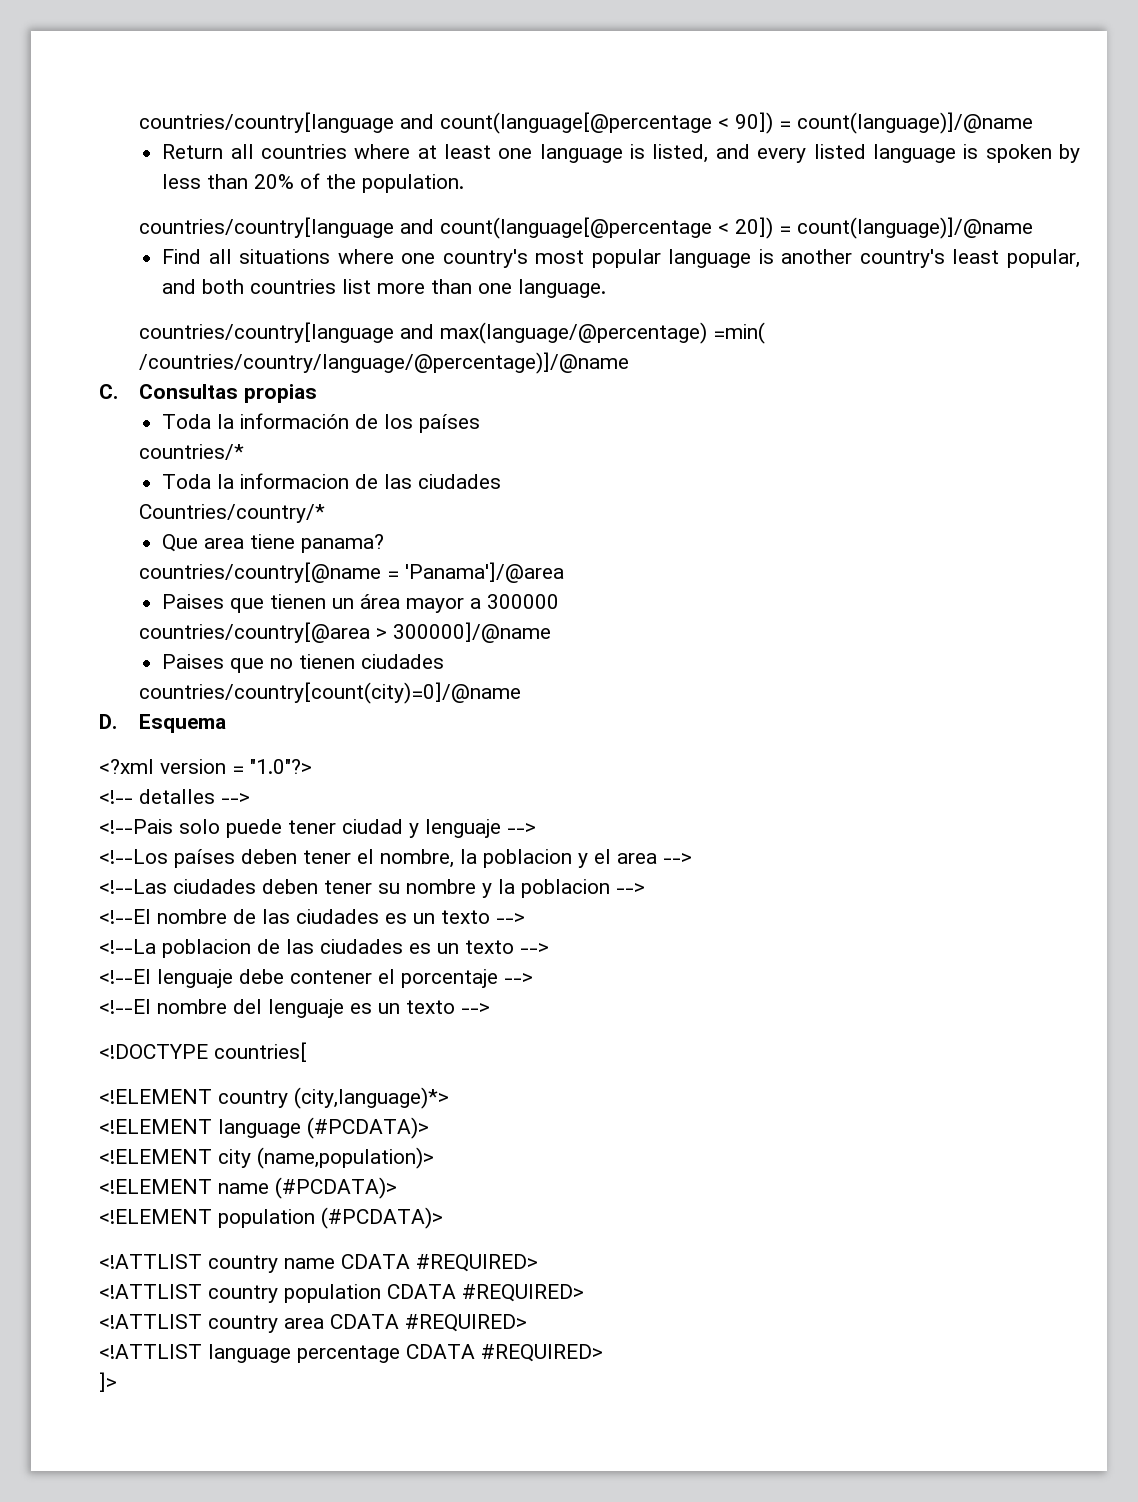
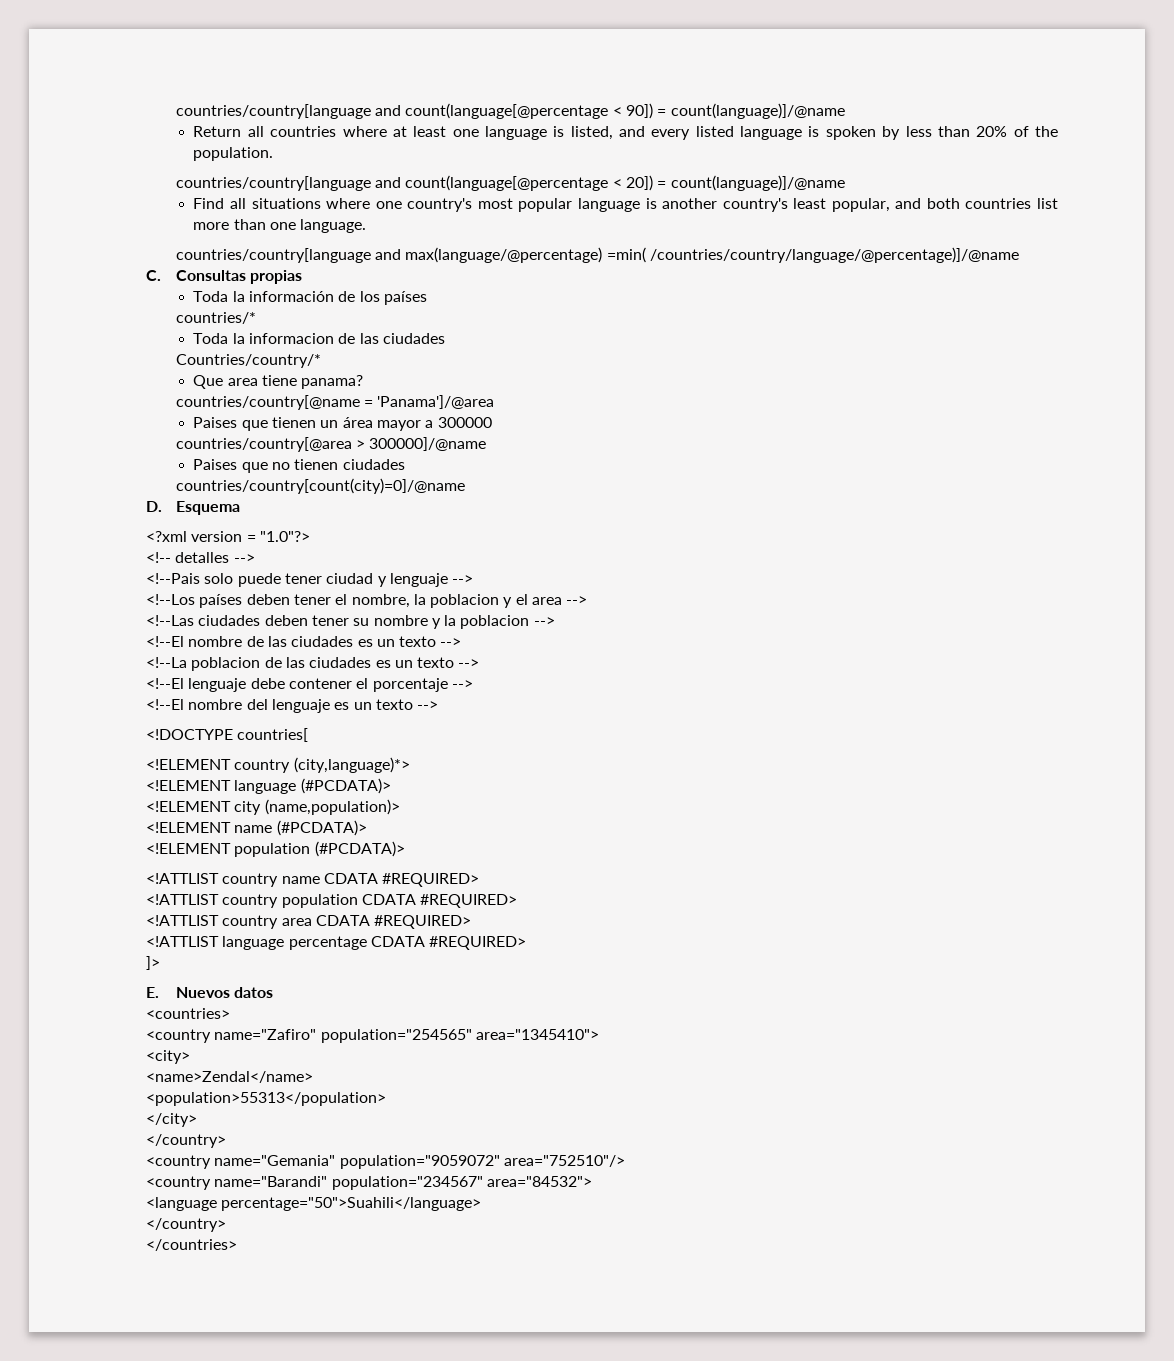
+ E. Nuevos datos
+ <countries>
+ <country name="Zafiro" population="254565" area="1345410">
+ <city>
+ <name>Zendal</name>
+ <population>55313</population>
+ </city>
+ </country>
+ <country name="Gemania" population="9059072" area="752510"/>
+ <country name="Barandi" population="234567" area="84532">
+ <language percentage="50">Suahili</language>
+ </country>
+ </countries>

